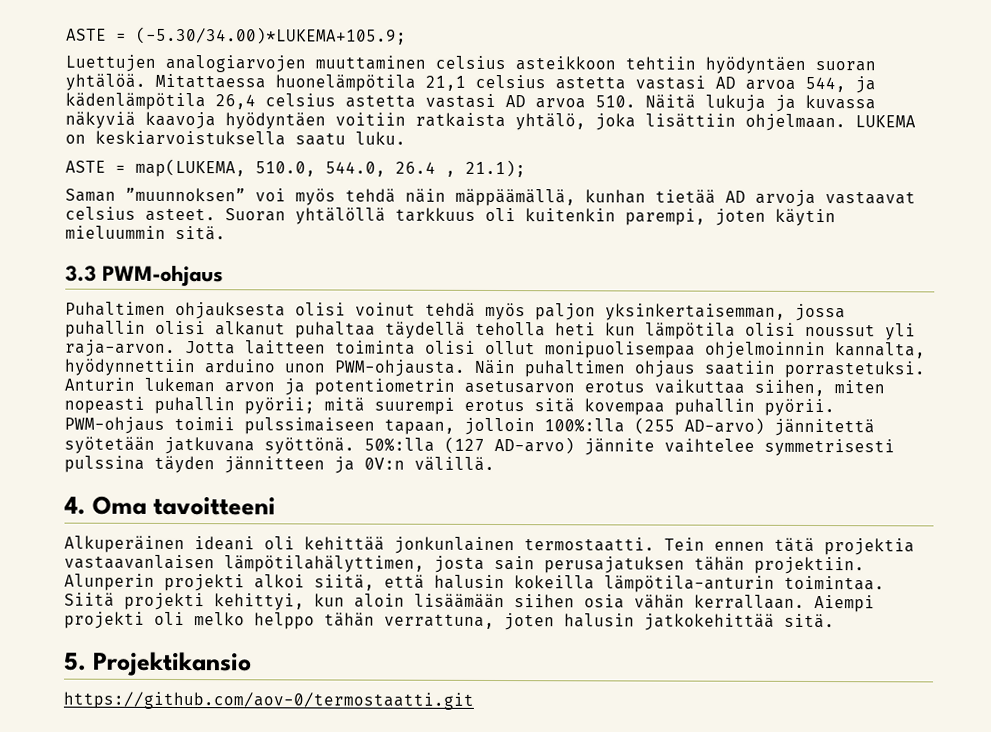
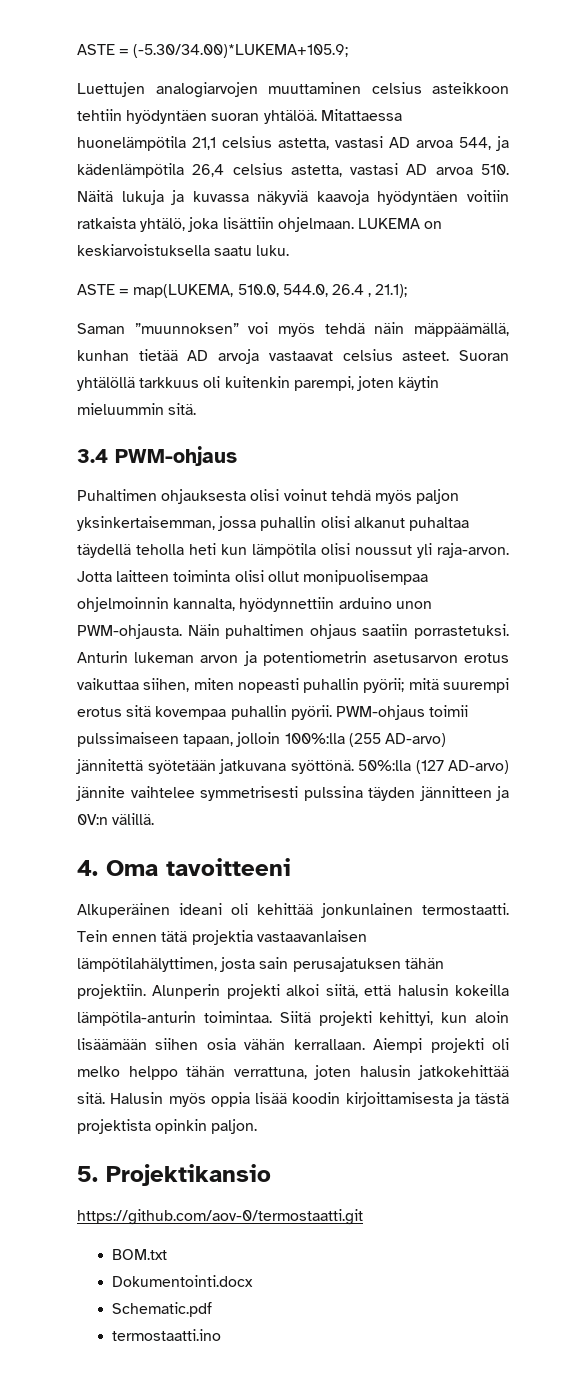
- Mitattaessa huonelämpötila 21,1 celsius astetta vastasi AD arvoa 544, ja kädenlämpötila 26,4 celsius astetta vastasi AD arvoa 510. Näitä lukuja ja kuvassa näkyviä kaavoja hyödyntäen voitiin ratkaista yhtälö, joka lisättiin ohjelmaan.
+ Mitattaessa huonelämpötila 21,1 celsius astetta, vastasi AD arvoa 544, ja kädenlämpötila 26,4 celsius astetta, vastasi AD arvoa 510. Näitä lukuja ja kuvassa näkyviä kaavoja hyödyntäen voitiin ratkaista yhtälö, joka lisättiin ohjelmaan.
- 3.3 PWM-ohjaus
+ 3.4 PWM-ohjaus
+ Halusin myös oppia lisää koodin kirjoittamisesta ja tästä projektista opinkin paljon.
+ BOM.txt
+ Dokumentointi.docx
+ Schematic.pdf
+ termostaatti.ino

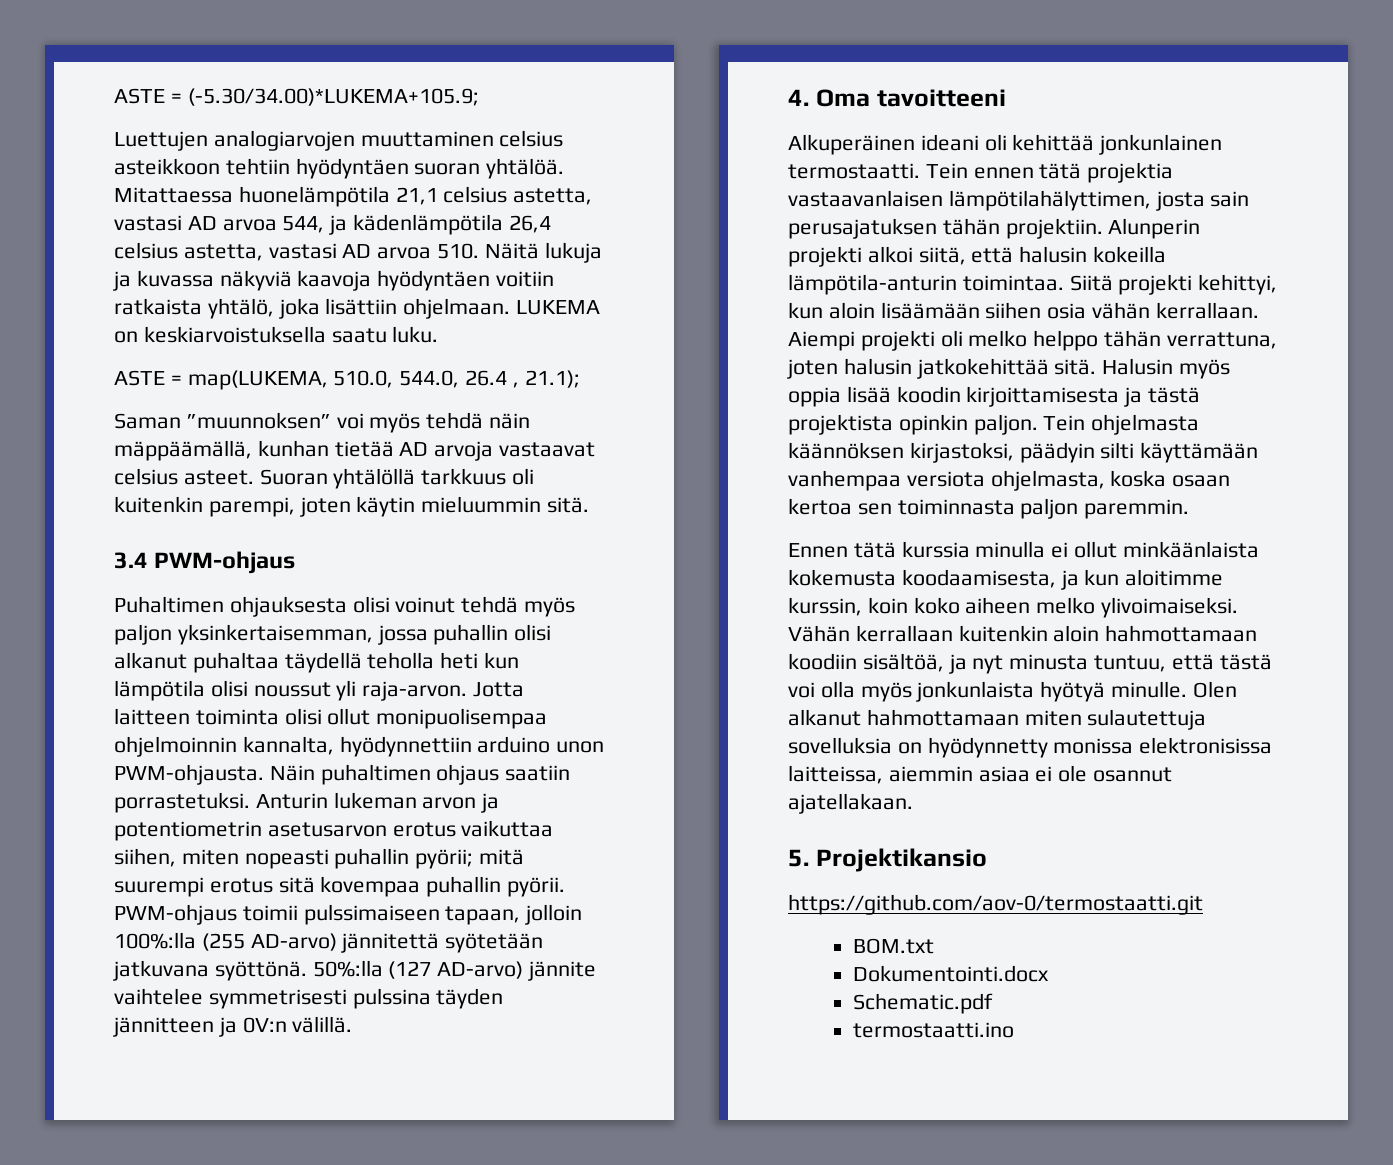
+ Tein ohjelmasta käännöksen kirjastoksi, päädyin silti käyttämään vanhempaa versiota ohjelmasta, koska osaan kertoa sen toiminnasta paljon paremmin.
+ Ennen tätä kurssia minulla ei ollut minkäänlaista kokemusta koodaamisesta, ja kun aloitimme kurssin, koin koko aiheen melko ylivoimaiseksi. Vähän kerrallaan kuitenkin aloin hahmottamaan koodiin sisältöä, ja nyt minusta tuntuu, että tästä voi olla myös jonkunlaista hyötyä minulle. Olen alkanut hahmottamaan miten sulautettuja sovelluksia on hyödynnetty monissa elektronisissa laitteissa, aiemmin asiaa ei ole osannut ajatellakaan.

